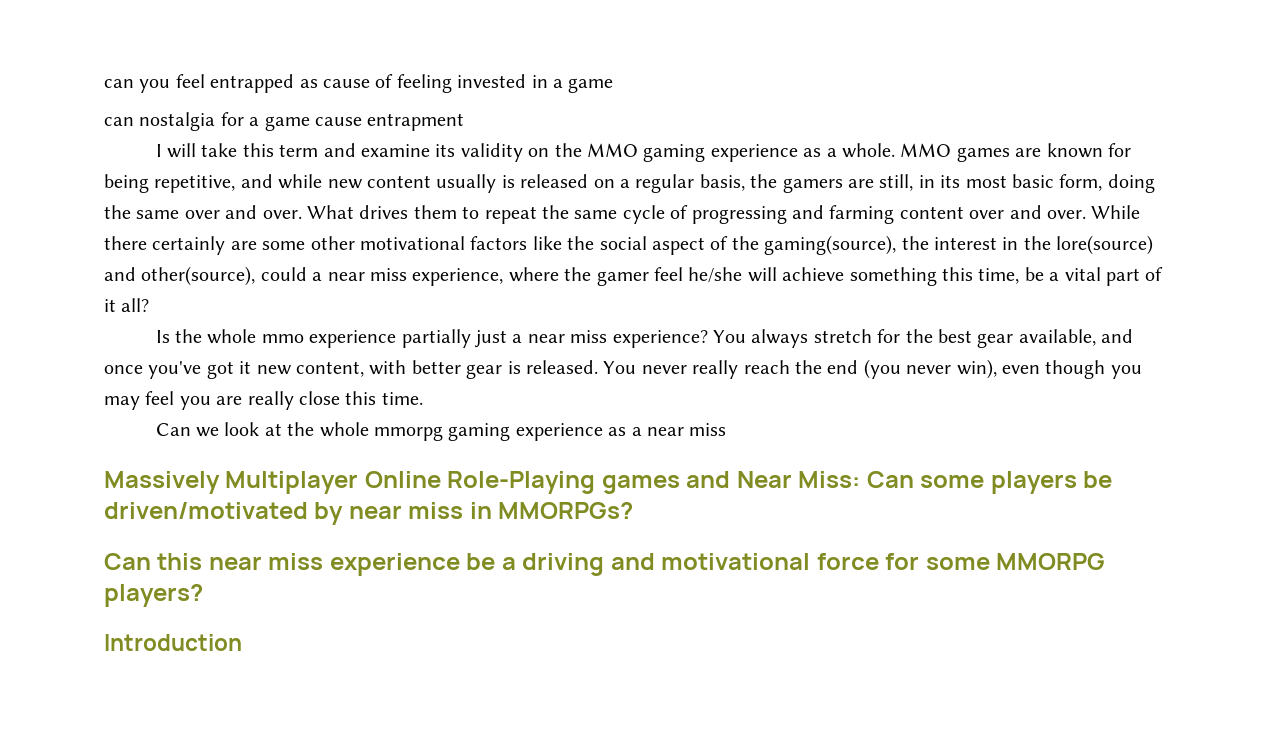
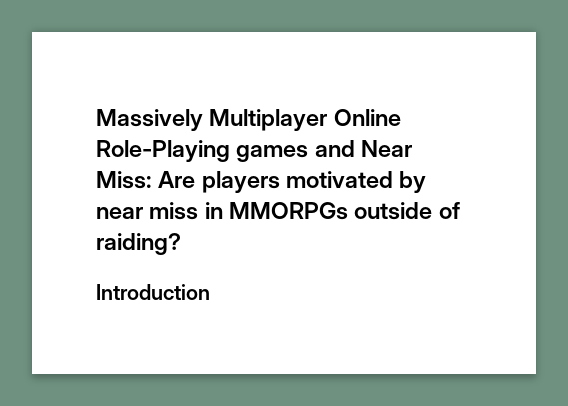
- can you feel entrapped as cause of feeling invested in a game
- can nostalgia for a game cause entrapment
- I will take this term and examine its validity on the MMO gaming experience as a whole. MMO games are known for being repetitive, and while new content usually is released on a regular basis, the gamers are still, in its most basic form, doing the same over and over. What drives them to repeat the same cycle of progressing and farming content over and over. While there certainly are some other motivational factors like the social aspect of the gaming(source), the interest in the lore(source) and other(source), could a near miss experience, where the gamer feel he/she will achieve something this time, be a vital part of it all?
- Is the whole mmo experience partially just a near miss experience? You always stretch for the best gear available, and once you've got it new content, with better gear is released. You never really reach the end (you never win), even though you may feel you are really close this time.
- Can we look at the whole mmorpg gaming experience as a near miss
- Massively Multiplayer Online Role-Playing games and Near Miss: Can some players be driven/motivated by near miss in MMORPGs?
- Can this near miss experience be a driving and motivational force for some MMORPG players?
+ Massively Multiplayer Online Role-Playing games and Near Miss: Are players motivated by near miss in MMORPGs outside of raiding?

